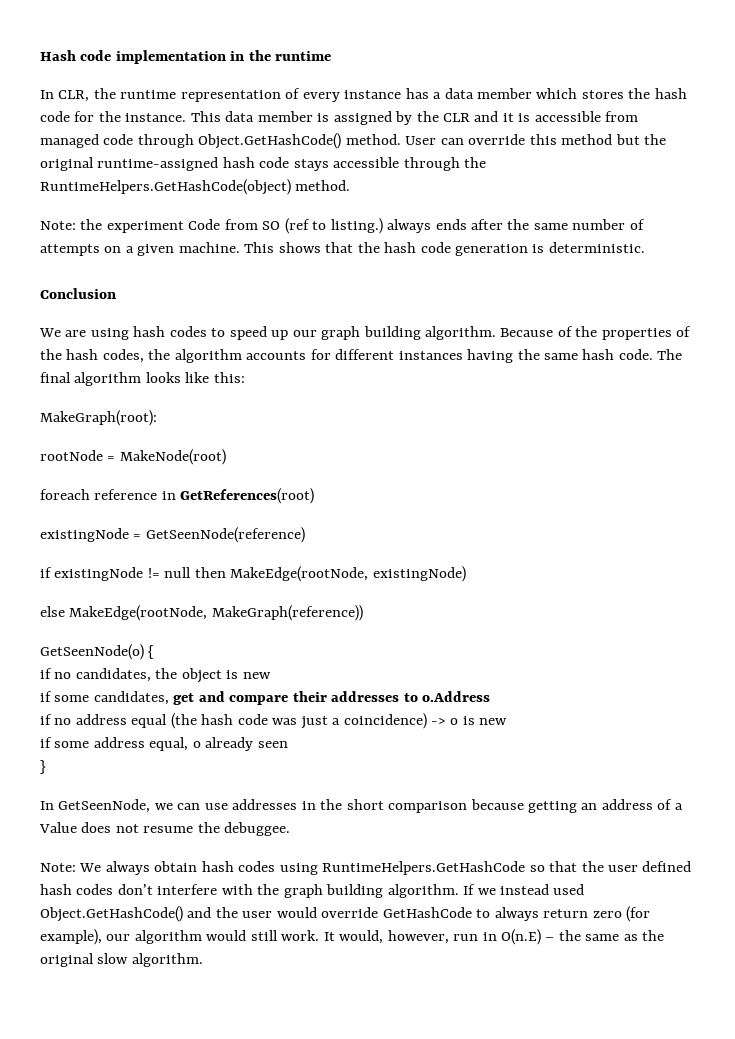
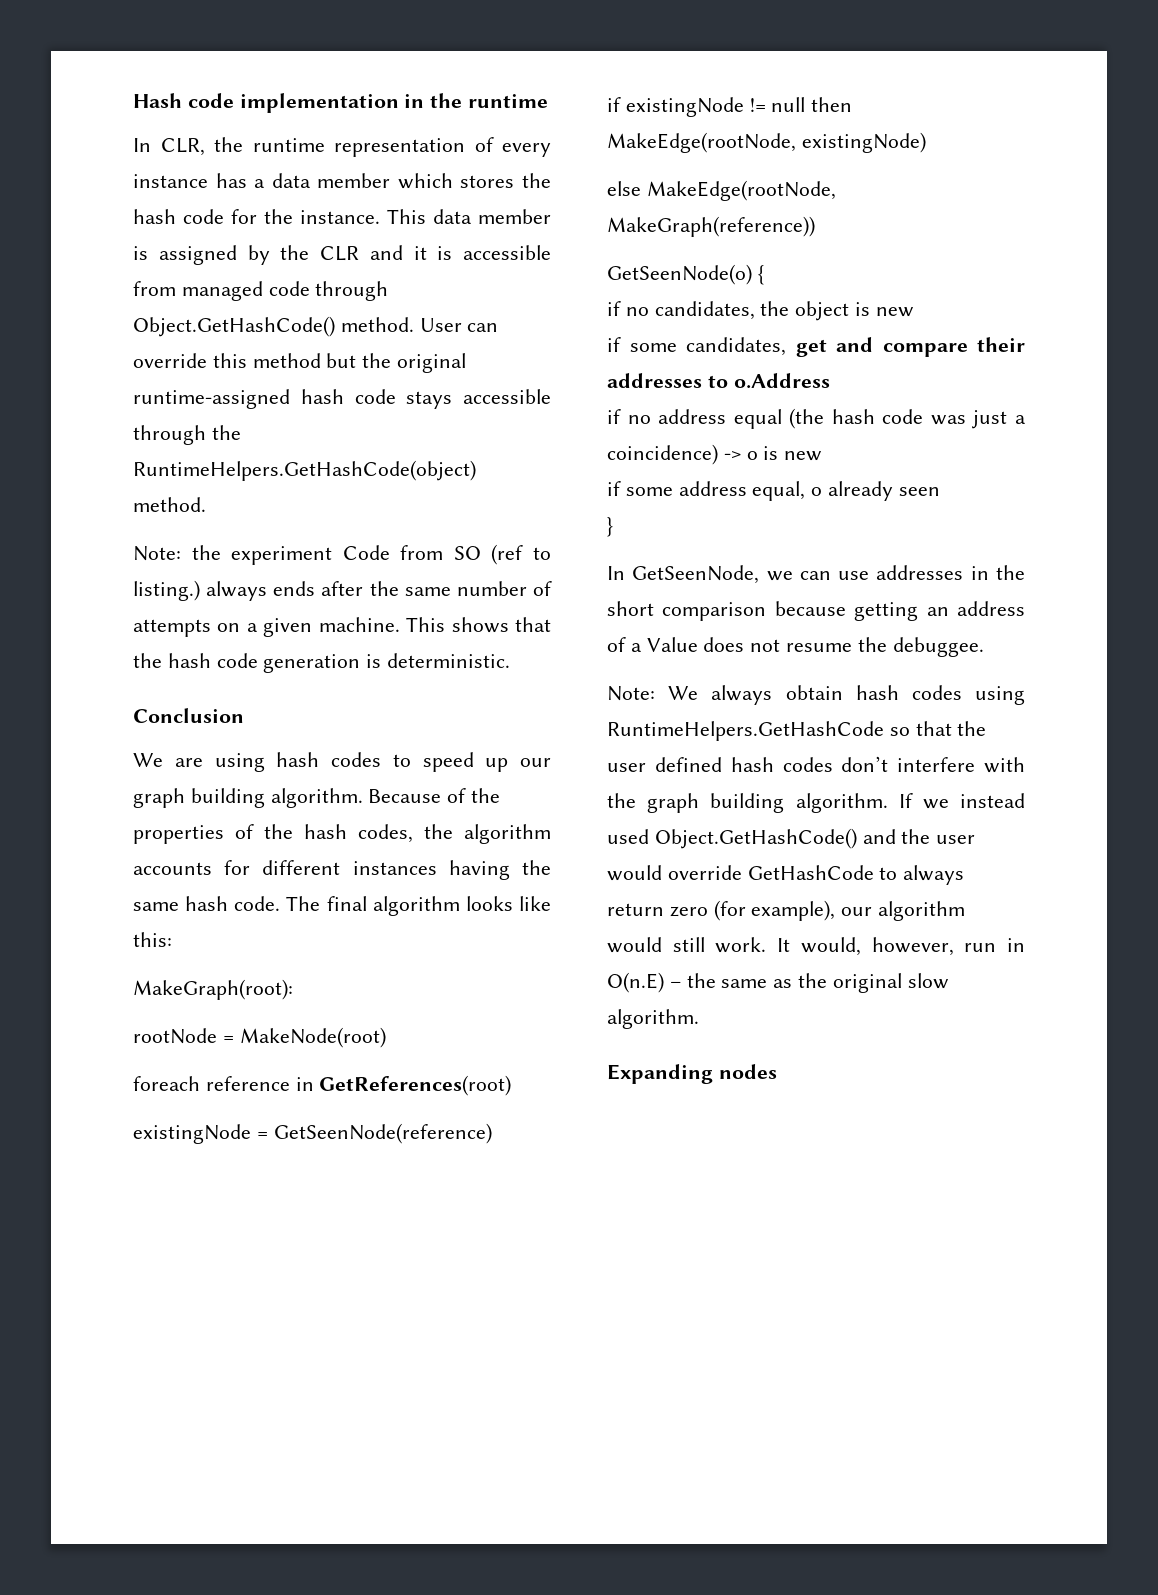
+ Expanding nodes

